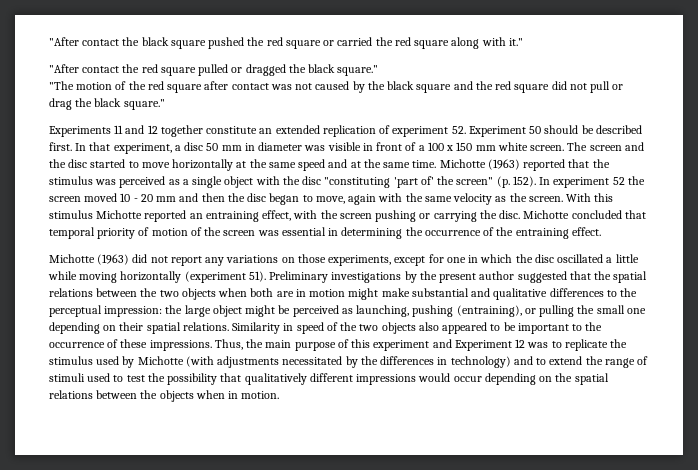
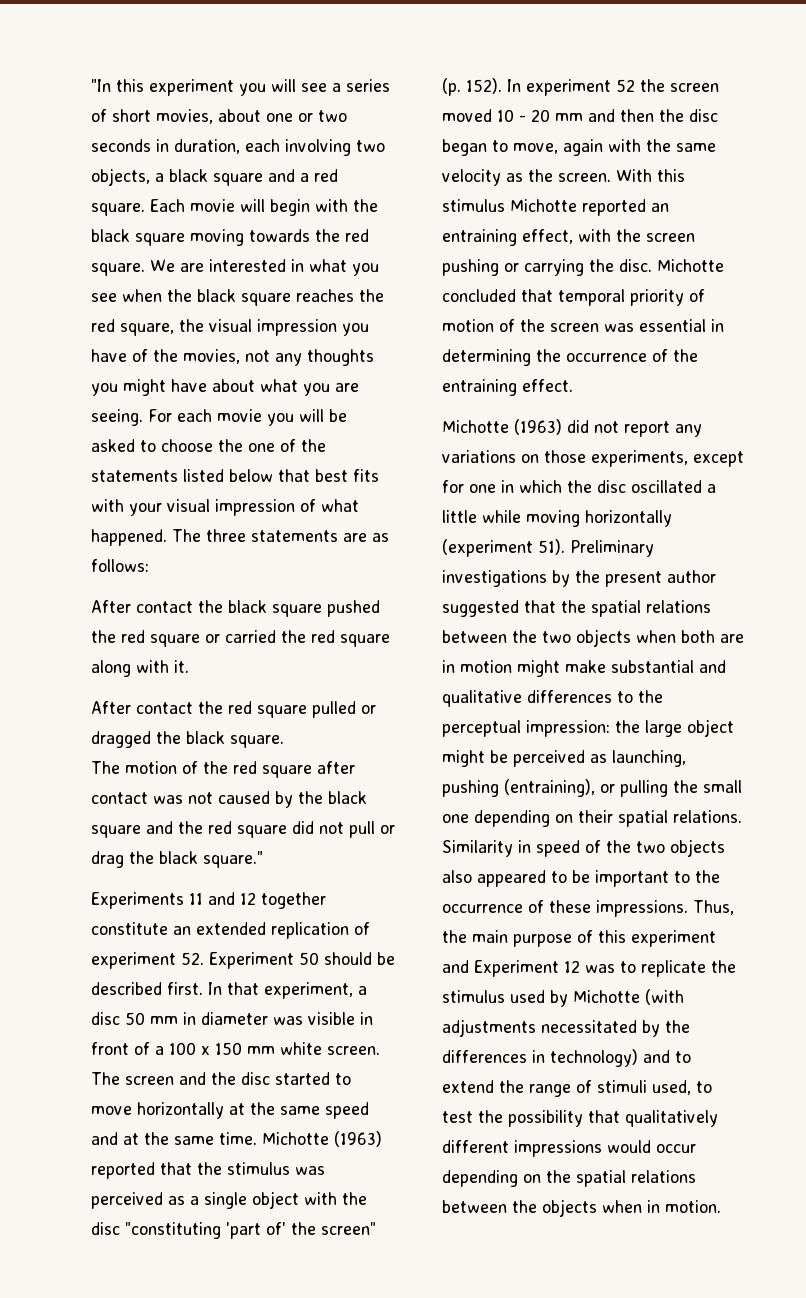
- "After contact the black square pushed the red square or carried the red square along with it."
- "After contact the red square pulled or dragged the black square."
- "The motion of the red square after contact was not caused by the black square and the red square did not pull or drag the black square."
+ "In this experiment you will see a series of short movies, about one or two seconds in duration, each involving two objects, a black square and a red square. Each movie will begin with the black square moving towards the red square. We are interested in what you see when the black square reaches the red square, the visual impression you have of the movies, not any thoughts you might have about what you are seeing. For each movie you will be asked to choose the one of the statements listed below that best fits with your visual impression of what happened. The three statements are as follows:
+ After contact the black square pushed the red square or carried the red square along with it.
+ After contact the red square pulled or dragged the black square.
+ The motion of the red square after contact was not caused by the black square and the red square did not pull or drag the black square."
- Thus, the main purpose of this experiment and Experiment 12 was to replicate the stimulus used by Michotte (with adjustments necessitated by the differences in technology) and to extend the range of stimuli used to test the possibility that qualitatively different impressions would occur depending on the spatial relations between the objects when in motion.
+ Thus, the main purpose of this experiment and Experiment 12 was to replicate the stimulus used by Michotte (with adjustments necessitated by the differences in technology) and to extend the range of stimuli used, to test the possibility that qualitatively different impressions would occur depending on the spatial relations between the objects when in motion.

